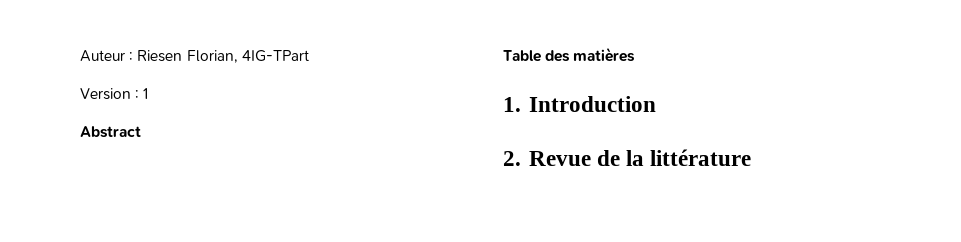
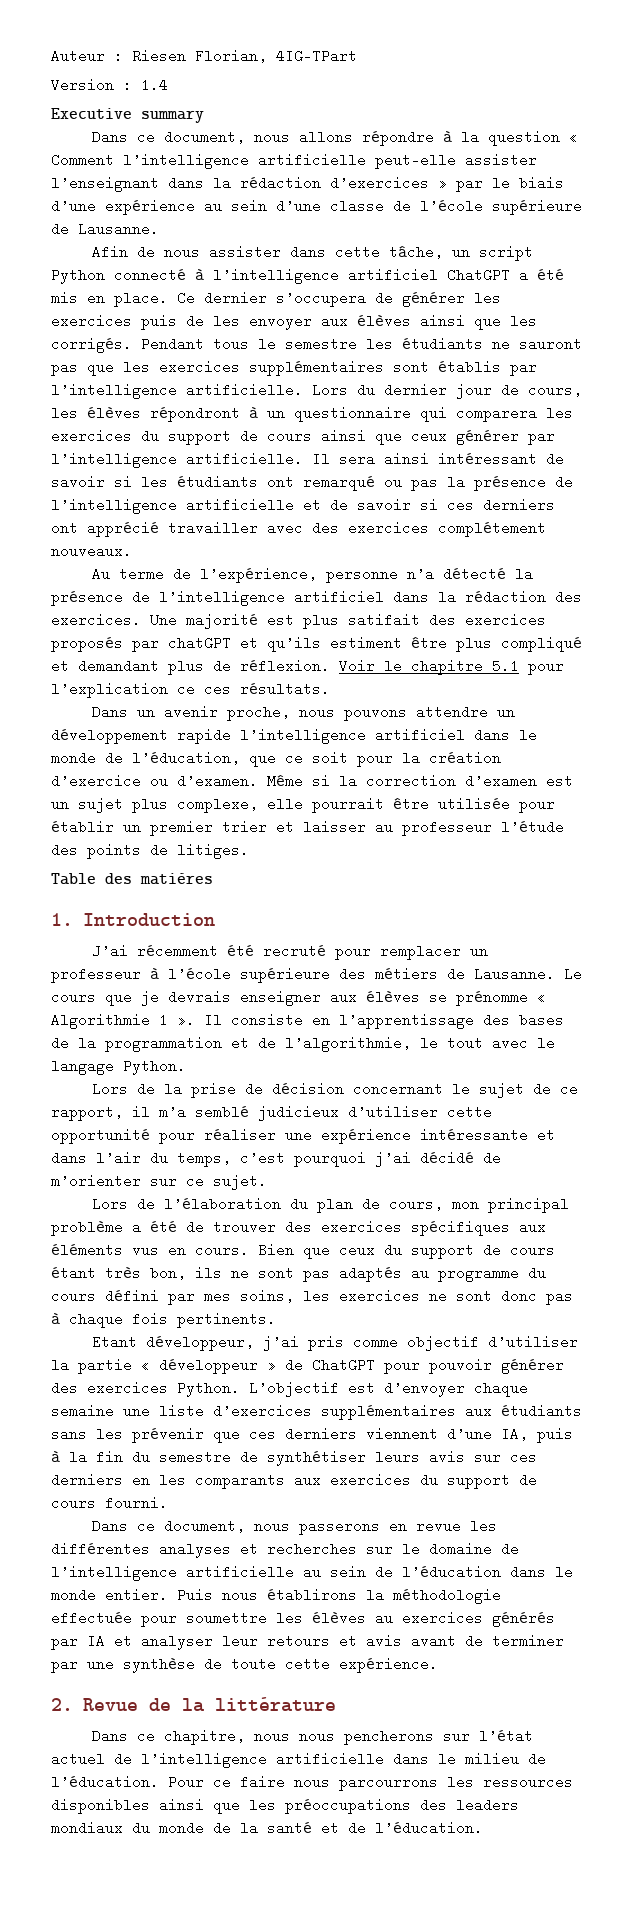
- Version : 1
- Abstract
+ Version : 1.4
+ Executive summary
+ Dans ce document, nous allons répondre à la question « Comment l’intelligence artificielle peut-elle assister l’enseignant dans la rédaction d’exercices » par le biais d’une expérience au sein d’une classe de l’école supérieure de Lausanne.
+ Afin de nous assister dans cette tâche, un script Python connecté à l’intelligence artificiel ChatGPT a été mis en place. Ce dernier s’occupera de générer les exercices puis de les envoyer aux élèves ainsi que les corrigés. Pendant tous le semestre les étudiants ne sauront pas que les exercices supplémentaires sont établis par l’intelligence artificielle. Lors du dernier jour de cours, les élèves répondront à un questionnaire qui comparera les exercices du support de cours ainsi que ceux générer par l’intelligence artificielle. Il sera ainsi intéressant de savoir si les étudiants ont remarqué ou pas la présence de l’intelligence artificielle et de savoir si ces derniers ont apprécié travailler avec des exercices complétement nouveaux.
+ Au terme de l’expérience, personne n’a détecté la présence de l’intelligence artificiel dans la rédaction des exercices. Une majorité est plus satifait des exercices proposés par chatGPT et qu’ils estiment être plus compliqué et demandant plus de réflexion. Voir le chapitre 5.1 pour l’explication ce ces résultats.
+ Dans un avenir proche, nous pouvons attendre un développement rapide l’intelligence artificiel dans le monde de l’éducation, que ce soit pour la création d’exercice ou d’examen. Même si la correction d’examen est un sujet plus complexe, elle pourrait être utilisée pour établir un premier trier et laisser au professeur l’étude des points de litiges.
+ J’ai récemment été recruté pour remplacer un professeur à l’école supérieure des métiers de Lausanne. Le cours que je devrais enseigner aux élèves se prénomme « Algorithmie 1 ». Il consiste en l’apprentissage des bases de la programmation et de l’algorithmie, le tout avec le langage Python.
+ Lors de la prise de décision concernant le sujet de ce rapport, il m’a semblé judicieux d’utiliser cette opportunité pour réaliser une expérience intéressante et dans l’air du temps, c’est pourquoi j’ai décidé de m’orienter sur ce sujet.
+ Lors de l’élaboration du plan de cours, mon principal problème a été de trouver des exercices spécifiques aux éléments vus en cours. Bien que ceux du support de cours étant très bon, ils ne sont pas adaptés au programme du cours défini par mes soins, les exercices ne sont donc pas à chaque fois pertinents.
+ Etant développeur, j’ai pris comme objectif d’utiliser la partie « développeur » de ChatGPT pour pouvoir générer des exercices Python. L’objectif est d’envoyer chaque semaine une liste d’exercices supplémentaires aux étudiants sans les prévenir que ces derniers viennent d’une IA, puis à la fin du semestre de synthétiser leurs avis sur ces derniers en les comparants aux exercices du support de cours fourni.
+ Dans ce document, nous passerons en revue les différentes analyses et recherches sur le domaine de l’intelligence artificielle au sein de l’éducation dans le monde entier. Puis nous établirons la méthodologie effectuée pour soumettre les élèves au exercices générés par IA et analyser leur retours et avis avant de terminer par une synthèse de toute cette expérience.
+ Dans ce chapitre, nous nous pencherons sur l’état actuel de l’intelligence artificielle dans le milieu de l’éducation. Pour ce faire nous parcourrons les ressources disponibles ainsi que les préoccupations des leaders mondiaux du monde de la santé et de l’éducation.

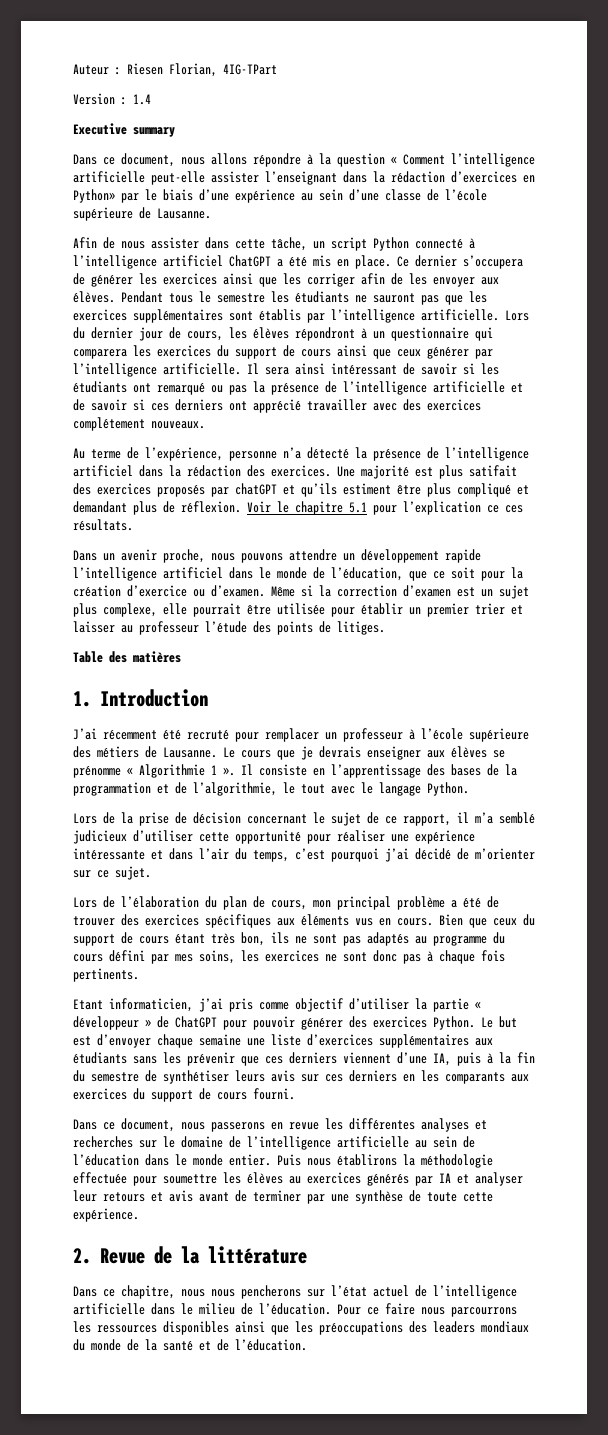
- Dans ce document, nous allons répondre à la question « Comment l’intelligence artificielle peut-elle assister l’enseignant dans la rédaction d’exercices » par le biais d’une expérience au sein d’une classe de l’école supérieure de Lausanne.
+ Dans ce document, nous allons répondre à la question « Comment l’intelligence artificielle peut-elle assister l’enseignant dans la rédaction d’exercices en Python» par le biais d’une expérience au sein d’une classe de l’école supérieure de Lausanne.
- Ce dernier s’occupera de générer les exercices puis de les envoyer aux élèves ainsi que les corrigés.
+ Ce dernier s’occupera de générer les exercices ainsi que les corriger afin de les envoyer aux élèves.
- Etant développeur, j’ai pris comme objectif d’utiliser la partie « développeur » de ChatGPT pour pouvoir générer des exercices Python.
+ Etant informaticien, j’ai pris comme objectif d’utiliser la partie « développeur » de ChatGPT pour pouvoir générer des exercices Python.
- L’objectif est d’envoyer chaque semaine une liste d’exercices supplémentaires aux étudiants sans les prévenir que ces derniers viennent d’une IA, puis à la fin du semestre de synthétiser leurs avis sur ces derniers en les comparants aux exercices du support de cours fourni.
+ Le but est d’envoyer chaque semaine une liste d’exercices supplémentaires aux étudiants sans les prévenir que ces derniers viennent d’une IA, puis à la fin du semestre de synthétiser leurs avis sur ces derniers en les comparants aux exercices du support de cours fourni.

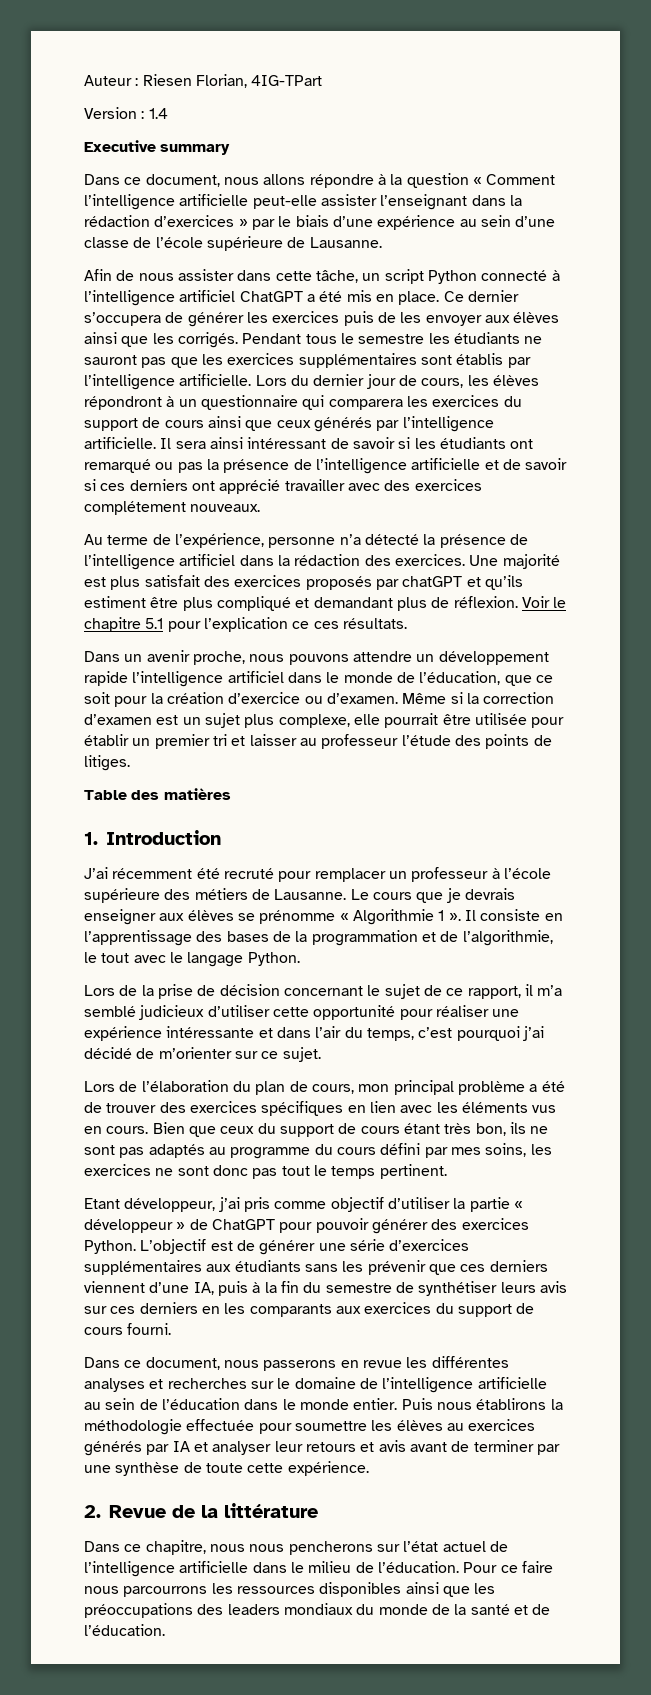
- Dans ce document, nous allons répondre à la question « Comment l’intelligence artificielle peut-elle assister l’enseignant dans la rédaction d’exercices en Python» par le biais d’une expérience au sein d’une classe de l’école supérieure de Lausanne.
+ Dans ce document, nous allons répondre à la question « Comment l’intelligence artificielle peut-elle assister l’enseignant dans la rédaction d’exercices » par le biais d’une expérience au sein d’une classe de l’école supérieure de Lausanne.
- Ce dernier s’occupera de générer les exercices ainsi que les corriger afin de les envoyer aux élèves.
+ Ce dernier s’occupera de générer les exercices puis de les envoyer aux élèves ainsi que les corrigés.
- Lors du dernier jour de cours, les élèves répondront à un questionnaire qui comparera les exercices du support de cours ainsi que ceux générer par l’intelligence artificielle.
+ Lors du dernier jour de cours, les élèves répondront à un questionnaire qui comparera les exercices du support de cours ainsi que ceux générés par l’intelligence artificielle.
- Une majorité est plus satifait des exercices proposés par chatGPT et qu’ils estiment être plus compliqué et demandant plus de réflexion.
+ Une majorité est plus satisfait des exercices proposés par chatGPT et qu’ils estiment être plus compliqué et demandant plus de réflexion.
- Même si la correction d’examen est un sujet plus complexe, elle pourrait être utilisée pour établir un premier trier et laisser au professeur l’étude des points de litiges.
+ Même si la correction d’examen est un sujet plus complexe, elle pourrait être utilisée pour établir un premier tri et laisser au professeur l’étude des points de litiges.
- Lors de l’élaboration du plan de cours, mon principal problème a été de trouver des exercices spécifiques aux éléments vus en cours.
+ Lors de l’élaboration du plan de cours, mon principal problème a été de trouver des exercices spécifiques en lien avec les éléments vus en cours.
- Bien que ceux du support de cours étant très bon, ils ne sont pas adaptés au programme du cours défini par mes soins, les exercices ne sont donc pas à chaque fois pertinents.
+ Bien que ceux du support de cours étant très bon, ils ne sont pas adaptés au programme du cours défini par mes soins, les exercices ne sont donc pas tout le temps pertinent.
- Etant informaticien, j’ai pris comme objectif d’utiliser la partie « développeur » de ChatGPT pour pouvoir générer des exercices Python.
+ Etant développeur, j’ai pris comme objectif d’utiliser la partie « développeur » de ChatGPT pour pouvoir générer des exercices Python.
- Le but est d’envoyer chaque semaine une liste d’exercices supplémentaires aux étudiants sans les prévenir que ces derniers viennent d’une IA, puis à la fin du semestre de synthétiser leurs avis sur ces derniers en les comparants aux exercices du support de cours fourni.
+ L’objectif est de générer une série d’exercices supplémentaires aux étudiants sans les prévenir que ces derniers viennent d’une IA, puis à la fin du semestre de synthétiser leurs avis sur ces derniers en les comparants aux exercices du support de cours fourni.

